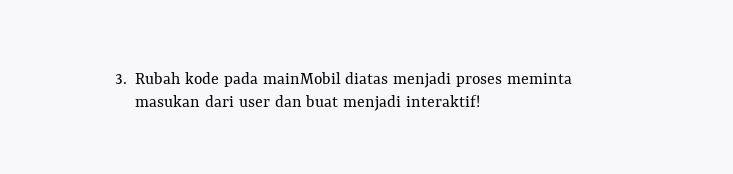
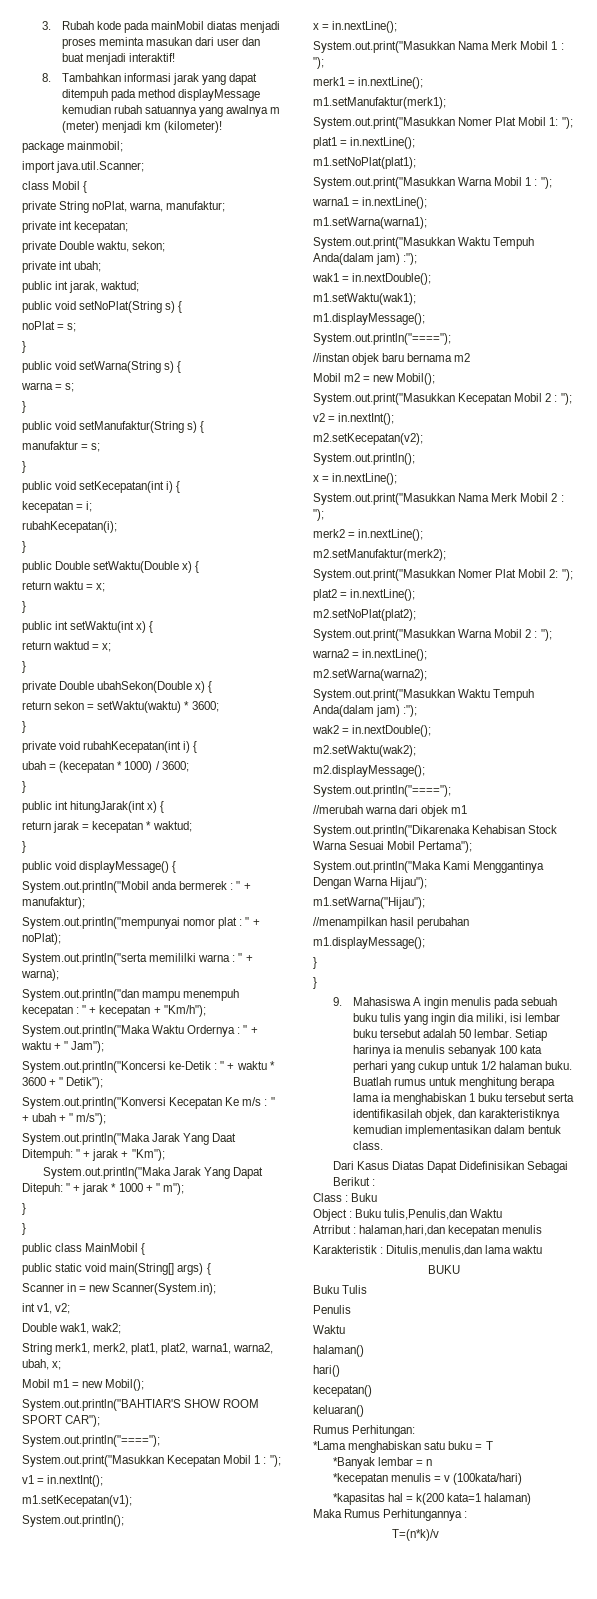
+ 8. Tambahkan informasi jarak yang dapat ditempuh pada method displayMessage kemudian rubah satuannya yang awalnya m (meter) menjadi km (kilometer)!
+ package mainmobil;
+ import java.util.Scanner;
+ class Mobil {
+ private String noPlat, warna, manufaktur;
+ private int kecepatan;
+ private Double waktu, sekon;
+ private int ubah;
+ public int jarak, waktud;
+ public void setNoPlat(String s) {
+ noPlat = s;
+ }
+ public void setWarna(String s) {
+ warna = s;
+ }
+ public void setManufaktur(String s) {
+ manufaktur = s;
+ }
+ public void setKecepatan(int i) {
+ kecepatan = i;
+ rubahKecepatan(i);
+ }
+ public Double setWaktu(Double x) {
+ return waktu = x;
+ }
+ public int setWaktu(int x) {
+ return waktud = x;
+ }
+ private Double ubahSekon(Double x) {
+ return sekon = setWaktu(waktu) * 3600;
+ }
+ private void rubahKecepatan(int i) {
+ ubah = (kecepatan * 1000) / 3600;
+ }
+ public int hitungJarak(int x) {
+ return jarak = kecepatan * waktud;
+ }
+ public void displayMessage() {
+ System.out.println("Mobil anda bermerek : " + manufaktur);
+ System.out.println("mempunyai nomor plat : " + noPlat);
+ System.out.println("serta memililki warna : " + warna);
+ System.out.println("dan mampu menempuh kecepatan : " + kecepatan + "Km/h");
+ System.out.println("Maka Waktu Ordernya : " + waktu + " Jam");
+ System.out.println("Koncersi ke-Detik : " + waktu * 3600 + " Detik");
+ System.out.println("Konversi Kecepatan Ke m/s : " + ubah + " m/s");
+ System.out.println("Maka Jarak Yang Daat Ditempuh: " + jarak + "Km");
+ System.out.println("Maka Jarak Yang Dapat Ditepuh: " + jarak * 1000 + " m");
+ }
+ }
+ public class MainMobil {
+ public static void main(String[] args) {
+ Scanner in = new Scanner(System.in);
+ int v1, v2;
+ Double wak1, wak2;
+ String merk1, merk2, plat1, plat2, warna1, warna2, ubah, x;
+ Mobil m1 = new Mobil();
+ System.out.println("BAHTIAR'S SHOW ROOM SPORT CAR");
+ System.out.println("====");
+ System.out.print("Masukkan Kecepatan Mobil 1 : ");
+ v1 = in.nextInt();
+ m1.setKecepatan(v1);
+ System.out.println();
+ x = in.nextLine();
+ System.out.print("Masukkan Nama Merk Mobil 1 : ");
+ merk1 = in.nextLine();
+ m1.setManufaktur(merk1);
+ System.out.print("Masukkan Nomer Plat Mobil 1: ");
+ plat1 = in.nextLine();
+ m1.setNoPlat(plat1);
+ System.out.print("Masukkan Warna Mobil 1 : ");
+ warna1 = in.nextLine();
+ m1.setWarna(warna1);
+ System.out.print("Masukkan Waktu Tempuh Anda(dalam jam) :");
+ wak1 = in.nextDouble();
+ m1.setWaktu(wak1);
+ m1.displayMessage();
+ System.out.println("====");
+ //instan objek baru bernama m2
+ Mobil m2 = new Mobil();
+ System.out.print("Masukkan Kecepatan Mobil 2 : ");
+ v2 = in.nextInt();
+ m2.setKecepatan(v2);
+ System.out.println();
+ x = in.nextLine();
+ System.out.print("Masukkan Nama Merk Mobil 2 : ");
+ merk2 = in.nextLine();
+ m2.setManufaktur(merk2);
+ System.out.print("Masukkan Nomer Plat Mobil 2: ");
+ plat2 = in.nextLine();
+ m2.setNoPlat(plat2);
+ System.out.print("Masukkan Warna Mobil 2 : ");
+ warna2 = in.nextLine();
+ m2.setWarna(warna2);
+ System.out.print("Masukkan Waktu Tempuh Anda(dalam jam) :");
+ wak2 = in.nextDouble();
+ m2.setWaktu(wak2);
+ m2.displayMessage();
+ System.out.println("====");
+ //merubah warna dari objek m1
+ System.out.println("Dikarenaka Kehabisan Stock Warna Sesuai Mobil Pertama");
+ System.out.println("Maka Kami Menggantinya Dengan Warna Hijau");
+ m1.setWarna("Hijau");
+ //menampilkan hasil perubahan
+ m1.displayMessage();
+ }
+ }
+ 9. Mahasiswa A ingin menulis pada sebuah buku tulis yang ingin dia miliki, isi lembar buku tersebut adalah 50 lembar. Setiap harinya ia menulis sebanyak 100 kata perhari yang cukup untuk 1/2 halaman buku. Buatlah rumus untuk menghitung berapa lama ia menghabiskan 1 buku tersebut serta identifikasilah objek, dan karakteristiknya kemudian implementasikan dalam bentuk class.
+ Dari Kasus Diatas Dapat Didefinisikan Sebagai Berikut :
+ Class : Buku
+ Object : Buku tulis,Penulis,dan Waktu
+ Atrribut : halaman,hari,dan kecepatan menulis
+ Karakteristik : Ditulis,menulis,dan lama waktu
+ BUKU
+ Buku Tulis
+ Penulis
+ Waktu
+ halaman()
+ hari()
+ kecepatan()
+ keluaran()
+ Rumus Perhitungan:
+ *Lama menghabiskan satu buku = T
+ *Banyak lembar = n
+ *kecepatan menulis = v (100kata/hari)
+ *kapasitas hal = k(200 kata=1 halaman)
+ Maka Rumus Perhitungannya :
+ T=(n*k)/v

